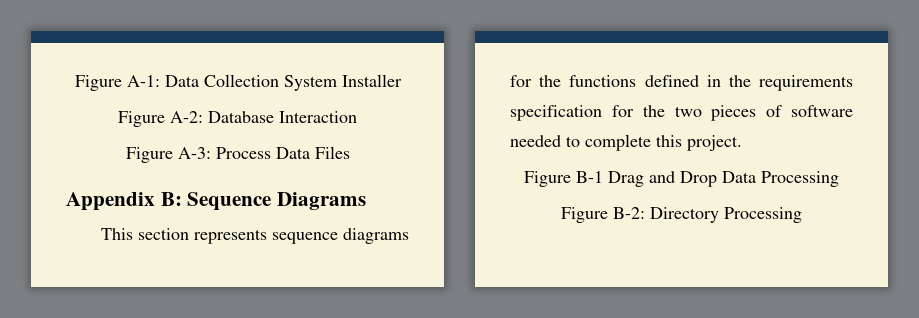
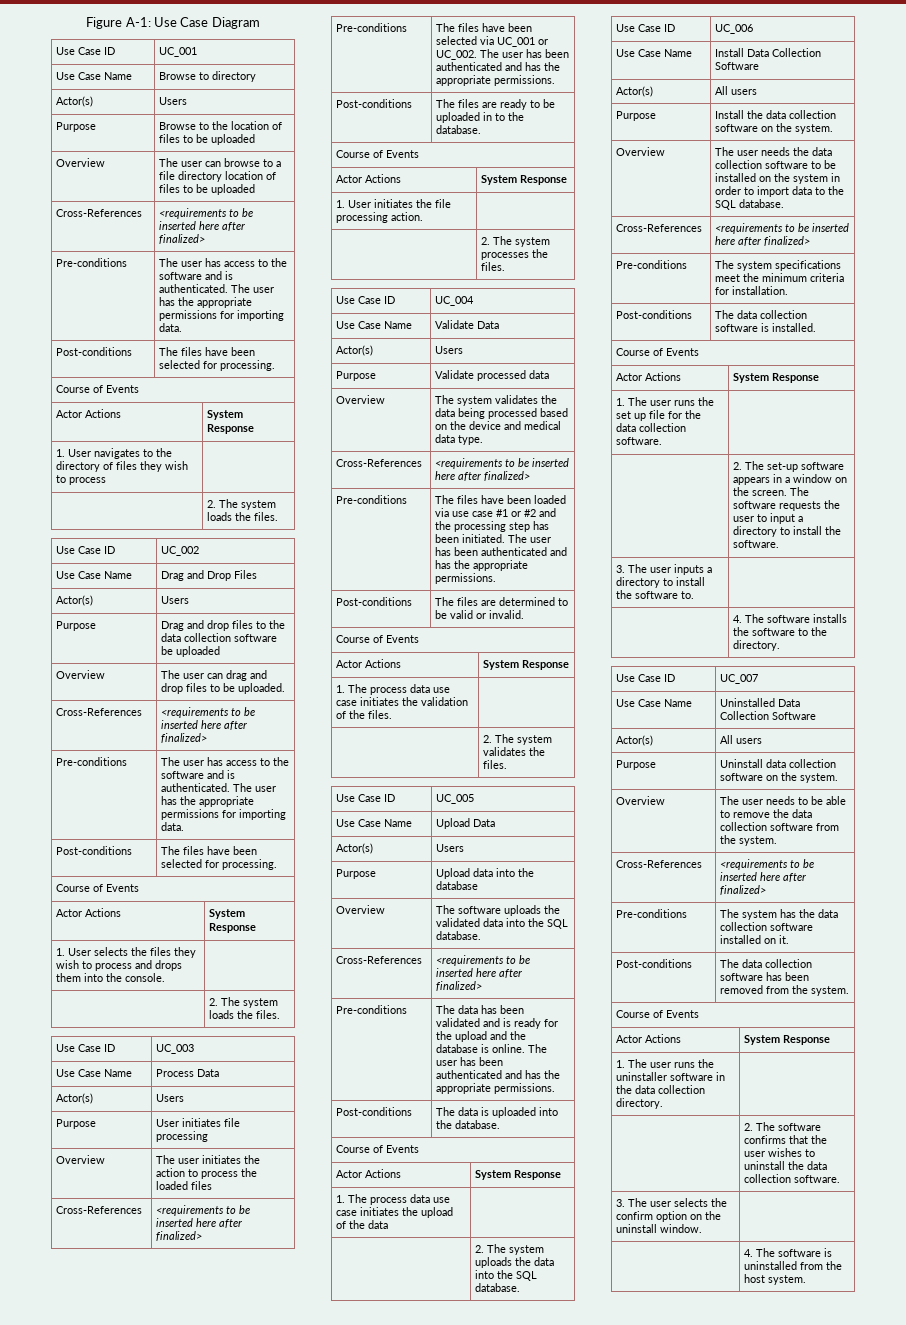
- Figure A-1: Data Collection System Installer
- Figure A-2: Database Interaction
- Figure A-3: Process Data Files
- Appendix B: Sequence Diagrams
- This section represents sequence diagrams for the functions defined in the requirements specification for the two pieces of software needed to complete this project.
- Figure B-1 Drag and Drop Data Processing
- Figure B-2: Directory Processing
+ Figure A-1: Use Case Diagram
+ Use Case ID | UC_001
+ Use Case Name | Browse to directory
+ Actor(s) | Users
+ Purpose | Browse to the location of files to be uploaded
+ Overview | The user can browse to a file directory location of files to be uploaded
+ Cross-References | <requirements to be inserted here after finalized>
+ Pre-conditions | The user has access to the software and is authenticated. The user has the appropriate permissions for importing data.
+ Post-conditions | The files have been selected for processing.
+ Course of Events
+ Actor Actions | System Response
+ 1. User navigates to the directory of files they wish to process |
+ | 2. The system loads the files.
+ Use Case ID | UC_002
+ Use Case Name | Drag and Drop Files
+ Actor(s) | Users
+ Purpose | Drag and drop files to the data collection software be uploaded
+ Overview | The user can drag and drop files to be uploaded.
+ Cross-References | <requirements to be inserted here after finalized>
+ Pre-conditions | The user has access to the software and is authenticated. The user has the appropriate permissions for importing data.
+ Post-conditions | The files have been selected for processing.
+ Course of Events
+ Actor Actions | System Response
+ 1. User selects the files they wish to process and drops them into the console. |
+ | 2. The system loads the files.
+ Use Case ID | UC_003
+ Use Case Name | Process Data
+ Actor(s) | Users
+ Purpose | User initiates file processing
+ Overview | The user initiates the action to process the loaded files
+ Cross-References | <requirements to be inserted here after finalized>
+ Pre-conditions | The files have been selected via UC_001 or UC_002. The user has been authenticated and has the appropriate permissions.
+ Post-conditions | The files are ready to be uploaded in to the database.
+ Course of Events
+ Actor Actions | System Response
+ 1. User initiates the file processing action. |
+ | 2. The system processes the files.
+ Use Case ID | UC_004
+ Use Case Name | Validate Data
+ Actor(s) | Users
+ Purpose | Validate processed data
+ Overview | The system validates the data being processed based on the device and medical data type.
+ Cross-References | <requirements to be inserted here after finalized>
+ Pre-conditions | The files have been loaded via use case #1 or #2 and the processing step has been initiated. The user has been authenticated and has the appropriate permissions.
+ Post-conditions | The files are determined to be valid or invalid.
+ Course of Events
+ Actor Actions | System Response
+ 1. The process data use case initiates the validation of the files. |
+ | 2. The system validates the files.
+ Use Case ID | UC_005
+ Use Case Name | Upload Data
+ Actor(s) | Users
+ Purpose | Upload data into the database
+ Overview | The software uploads the validated data into the SQL database.
+ Cross-References | <requirements to be inserted here after finalized>
+ Pre-conditions | The data has been validated and is ready for the upload and the database is online. The user has been authenticated and has the appropriate permissions.
+ Post-conditions | The data is uploaded into the database.
+ Course of Events
+ Actor Actions | System Response
+ 1. The process data use case initiates the upload of the data |
+ | 2. The system uploads the data into the SQL database.
+ Use Case ID | UC_006
+ Use Case Name | Install Data Collection Software
+ Actor(s) | All users
+ Purpose | Install the data collection software on the system.
+ Overview | The user needs the data collection software to be installed on the system in order to import data to the SQL database.
+ Cross-References | <requirements to be inserted here after finalized>
+ Pre-conditions | The system specifications meet the minimum criteria for installation.
+ Post-conditions | The data collection software is installed.
+ Course of Events
+ Actor Actions | System Response
+ 1. The user runs the set up file for the data collection software. |
+ | 2. The set-up software appears in a window on the screen. The software requests the user to input a directory to install the software.
+ 3. The user inputs a directory to install the software to. |
+ | 4. The software installs the software to the directory.
+ Use Case ID | UC_007
+ Use Case Name | Uninstalled Data Collection Software
+ Actor(s) | All users
+ Purpose | Uninstall data collection software on the system.
+ Overview | The user needs to be able to remove the data collection software from the system.
+ Cross-References | <requirements to be inserted here after finalized>
+ Pre-conditions | The system has the data collection software installed on it.
+ Post-conditions | The data collection software has been removed from the system.
+ Course of Events
+ Actor Actions | System Response
+ 1. The user runs the uninstaller software in the data collection directory. |
+ | 2. The software confirms that the user wishes to uninstall the data collection software.
+ 3. The user selects the confirm option on the uninstall window. |
+ | 4. The software is uninstalled from the host system.

